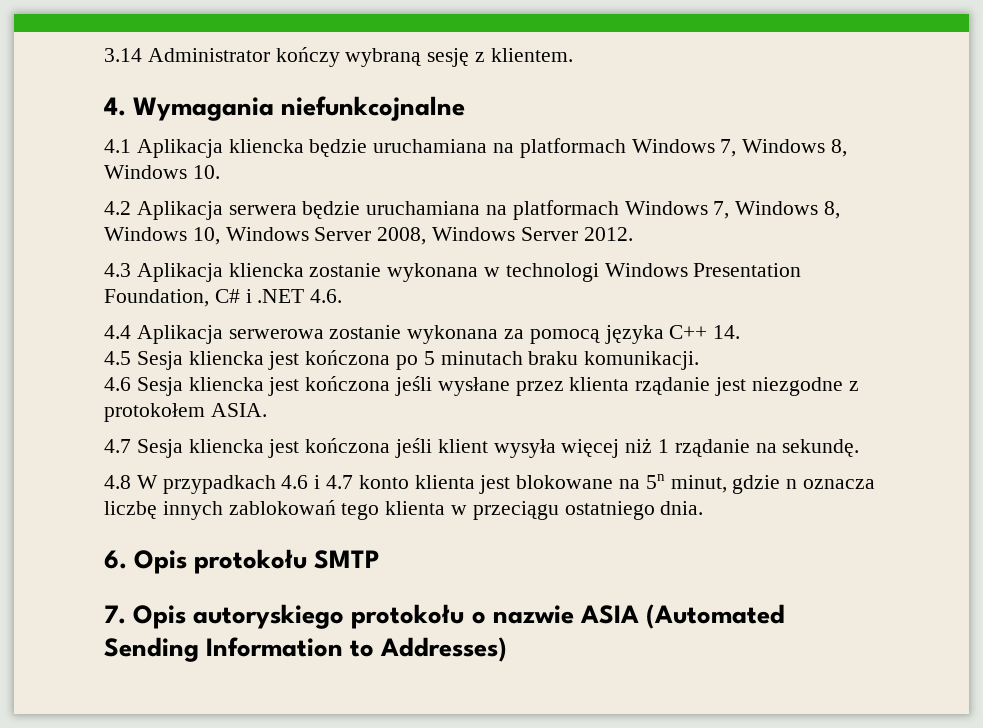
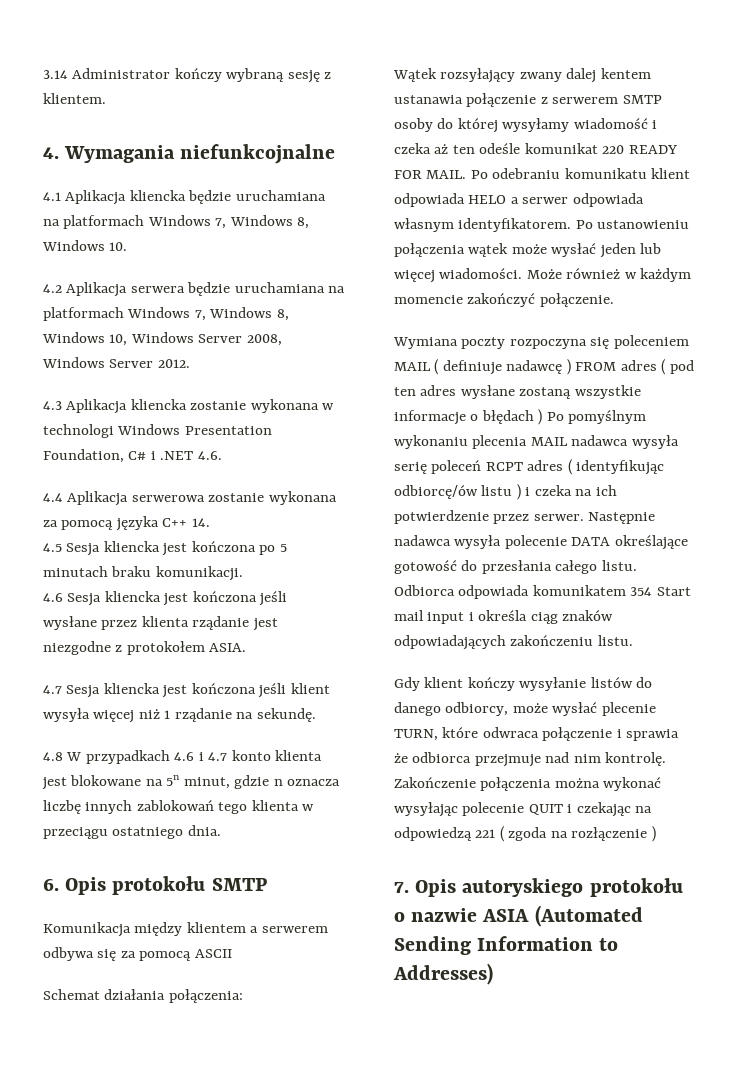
+ Komunikacja między klientem a serwerem odbywa się za pomocą ASCII
+ Schemat działania połączenia:
+ Wątek rozsyłający zwany dalej kentem ustanawia połączenie z serwerem SMTP osoby do której wysyłamy wiadomość i czeka aż ten odeśle komunikat 220 READY FOR MAIL. Po odebraniu komunikatu klient odpowiada HELO a serwer odpowiada własnym identyfikatorem. Po ustanowieniu połączenia wątek może wysłać jeden lub więcej wiadomości. Może również w każdym momencie zakończyć połączenie.
+ Wymiana poczty rozpoczyna się poleceniem MAIL ( definiuje nadawcę ) FROM adres ( pod ten adres wysłane zostaną wszystkie informacje o błędach ) Po pomyślnym wykonaniu plecenia MAIL nadawca wysyła serię poleceń RCPT adres ( identyfikując odbiorcę/ów listu ) i czeka na ich potwierdzenie przez serwer. Następnie nadawca wysyła polecenie DATA określające gotowość do przesłania całego listu. Odbiorca odpowiada komunikatem 354 Start mail input i określa ciąg znaków odpowiadających zakończeniu listu.
+ Gdy klient kończy wysyłanie listów do danego odbiorcy, może wysłać plecenie TURN, które odwraca połączenie i sprawia że odbiorca przejmuje nad nim kontrolę. Zakończenie połączenia można wykonać wysyłając polecenie QUIT i czekając na odpowiedzą 221 ( zgoda na rozłączenie )

